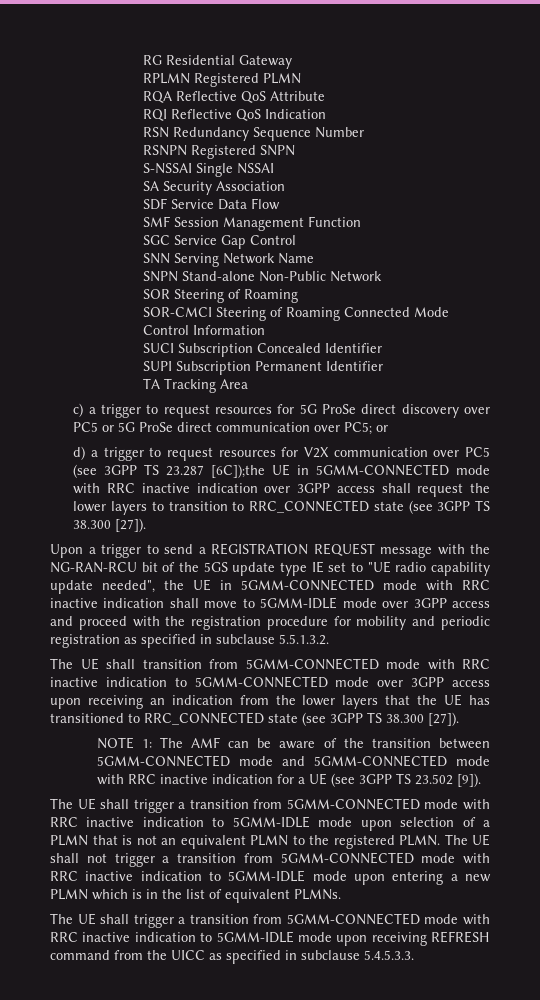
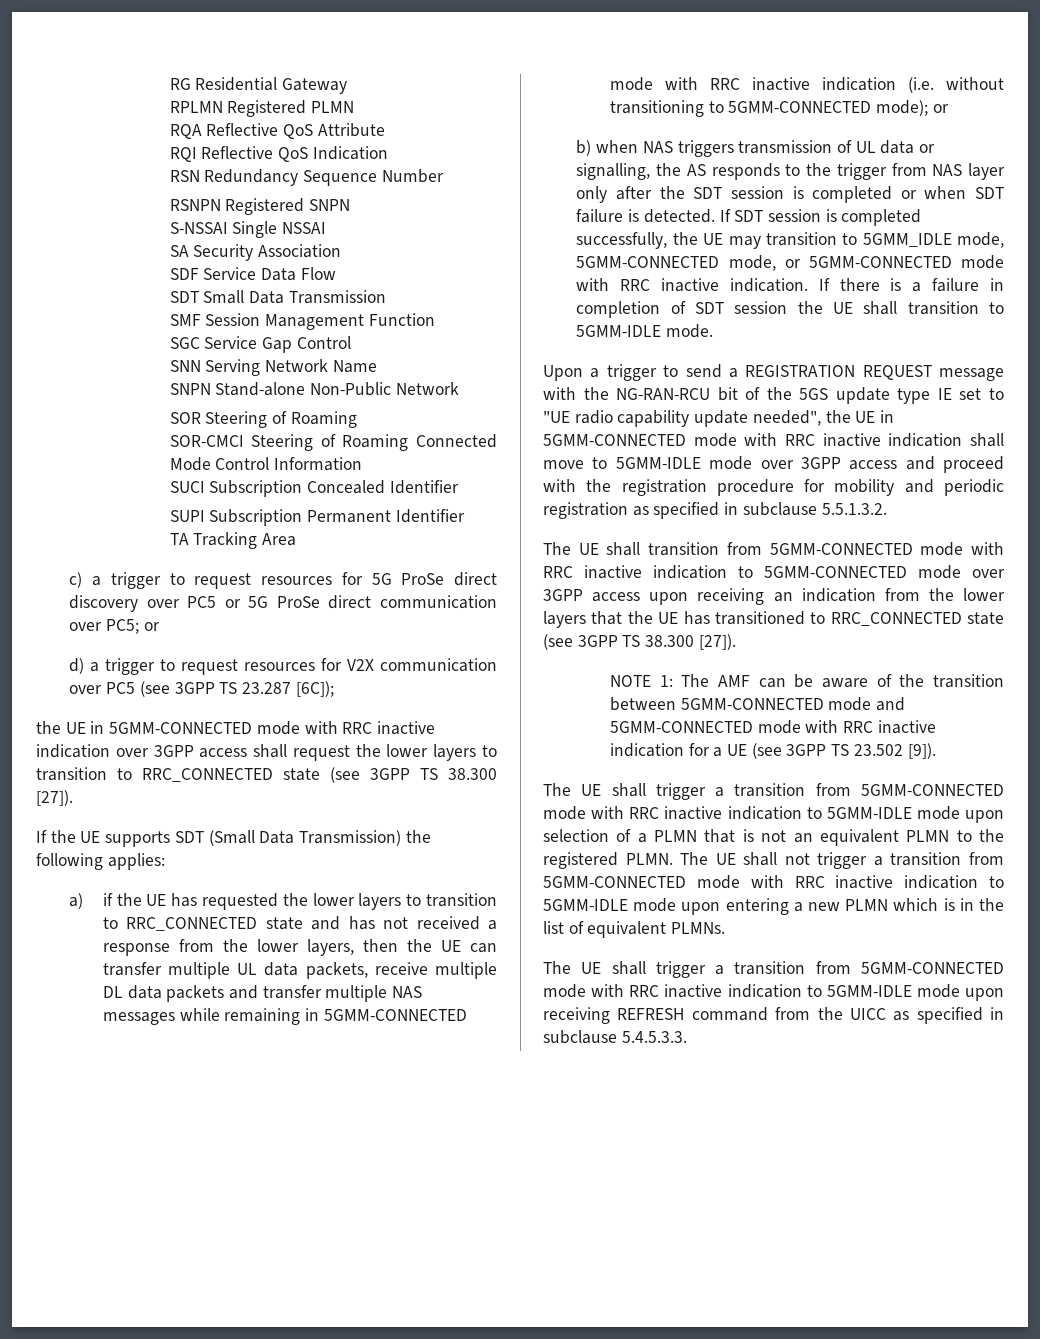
+ SDT Small Data Transmission
- d) a trigger to request resources for V2X communication over PC5 (see 3GPP TS 23.287 [6C]);the UE in 5GMM-CONNECTED mode with RRC inactive indication over 3GPP access shall request the lower layers to transition to RRC_CONNECTED state (see 3GPP TS 38.300 [27]).
+ d) a trigger to request resources for V2X communication over PC5 (see 3GPP TS 23.287 [6C]);
+ the UE in 5GMM-CONNECTED mode with RRC inactive indication over 3GPP access shall request the lower layers to transition to RRC_CONNECTED state (see 3GPP TS 38.300 [27]).
+ If the UE supports SDT (Small Data Transmission) the following applies:
+ a) if the UE has requested the lower layers to transition to RRC_CONNECTED state and has not received a response from the lower layers, then the UE can transfer multiple UL data packets, receive multiple DL data packets and transfer multiple NAS messages while remaining in 5GMM-CONNECTED mode with RRC inactive indication (i.e. without transitioning to 5GMM-CONNECTED mode); or
+ b) when NAS triggers transmission of UL data or signalling, the AS responds to the trigger from NAS layer only after the SDT session is completed or when SDT failure is detected. If SDT session is completed successfully, the UE may transition to 5GMM_IDLE mode, 5GMM-CONNECTED mode, or 5GMM-CONNECTED mode with RRC inactive indication. If there is a failure in completion of SDT session the UE shall transition to 5GMM-IDLE mode.

